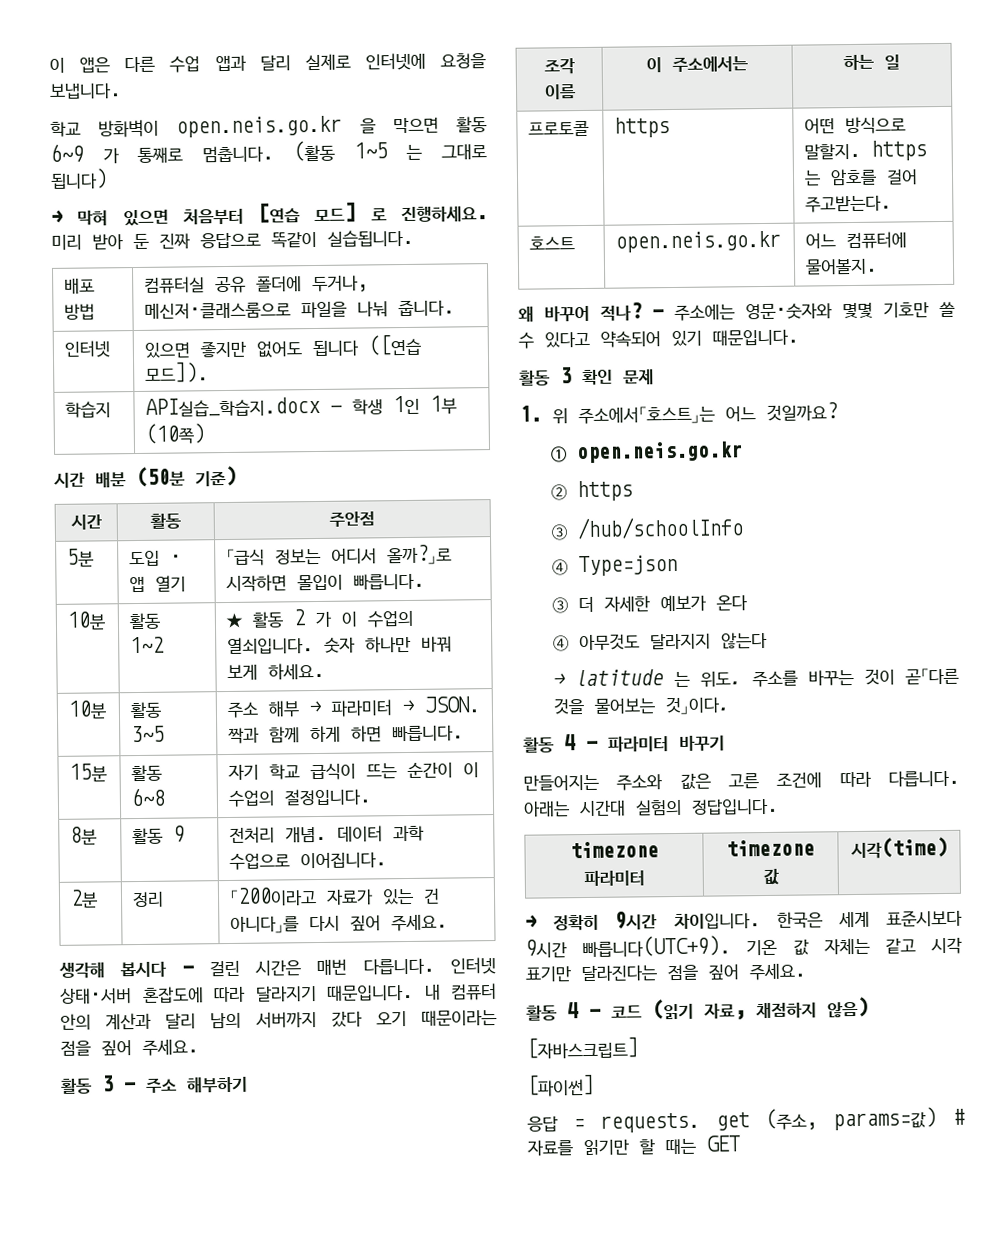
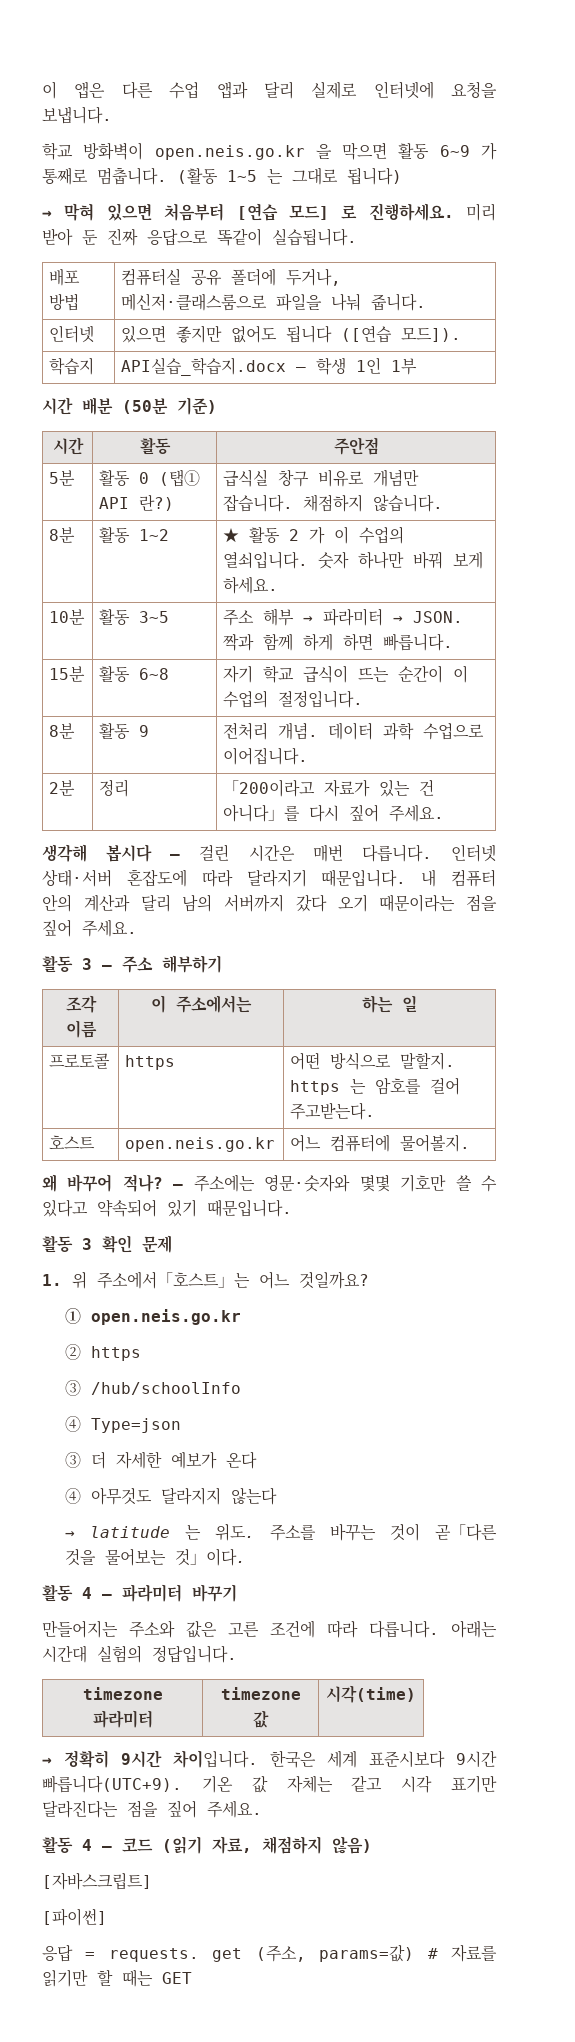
- 학습지 | API실습_학습지.docx — 학생 1인 1부 (10쪽)
+ 학습지 | API실습_학습지.docx — 학생 1인 1부
- 5분 | 도입 · 앱 열기 | 「급식 정보는 어디서 올까?」로 시작하면 몰입이 빠릅니다.
- 10분 | 활동 1~2 | ★ 활동 2 가 이 수업의 열쇠입니다. 숫자 하나만 바꿔 보게 하세요.
+ 5분 | 활동 0 (탭① API 란?) | 급식실 창구 비유로 개념만 잡습니다. 채점하지 않습니다.
+ 8분 | 활동 1~2 | ★ 활동 2 가 이 수업의 열쇠입니다. 숫자 하나만 바꿔 보게 하세요.

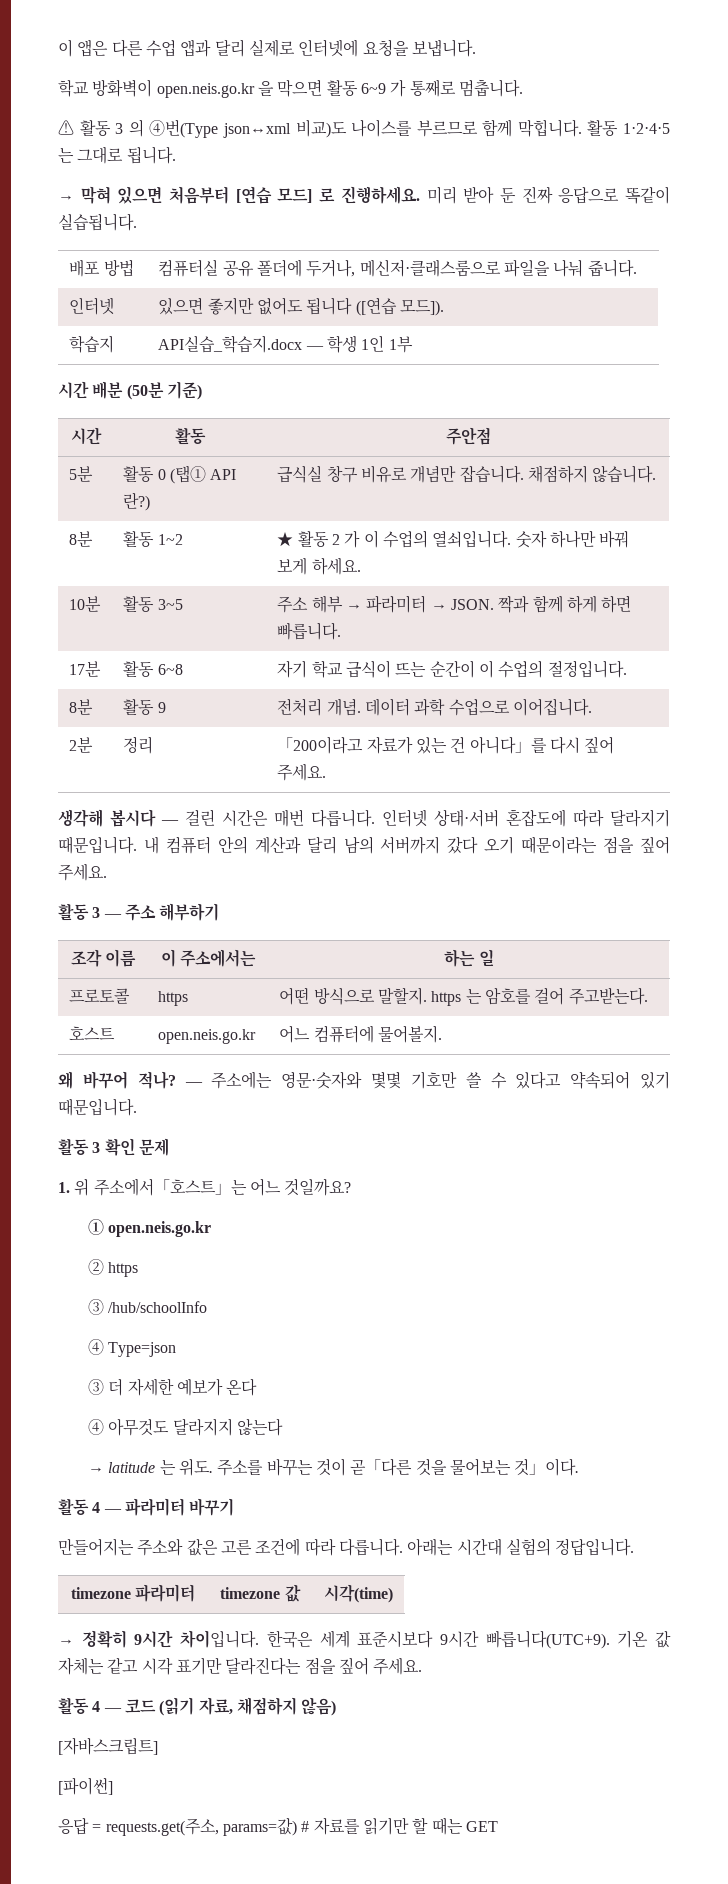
- 학교 방화벽이 open.neis.go.kr 을 막으면 활동 6~9 가 통째로 멈춥니다. (활동 1~5 는 그대로 됩니다)
+ 학교 방화벽이 open.neis.go.kr 을 막으면 활동 6~9 가 통째로 멈춥니다.
+ ⚠ 활동 3 의 ④번(Type json↔xml 비교)도 나이스를 부르므로 함께 막힙니다. 활동 1·2·4·5 는 그대로 됩니다.
- 15분 | 활동 6~8 | 자기 학교 급식이 뜨는 순간이 이 수업의 절정입니다.
+ 17분 | 활동 6~8 | 자기 학교 급식이 뜨는 순간이 이 수업의 절정입니다.
- 응답 = requests. get (주소, params=값) # 자료를 읽기만 할 때는 GET
+ 응답 = requests.get(주소, params=값) # 자료를 읽기만 할 때는 GET

